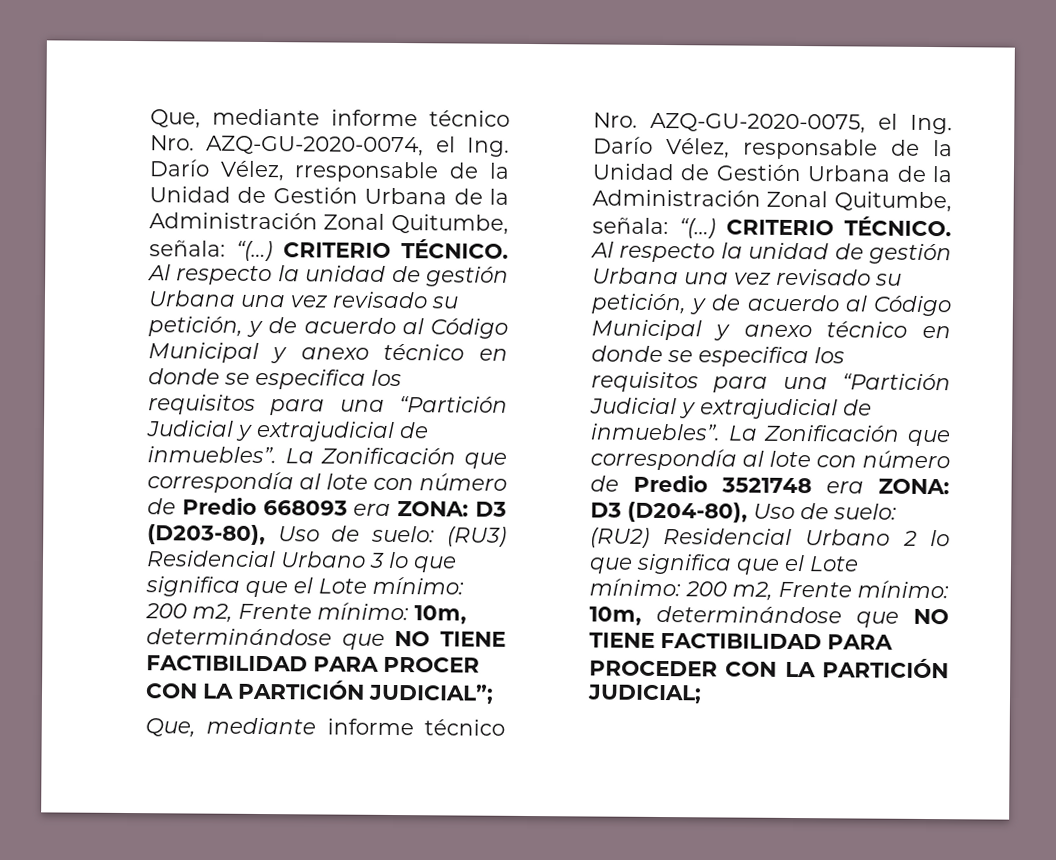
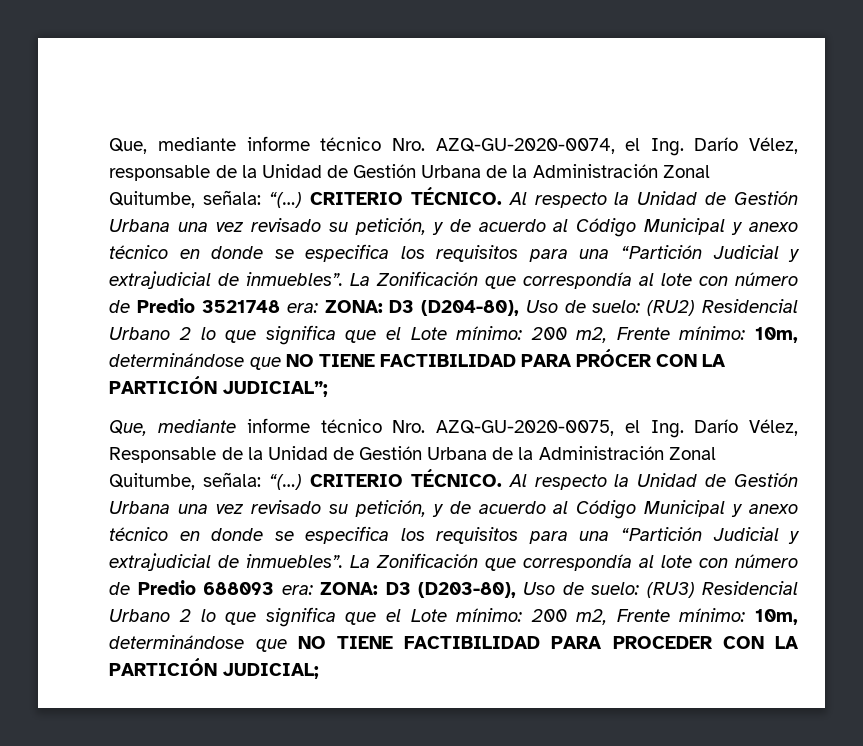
- Que, mediante informe técnico Nro. AZQ-GU-2020-0074, el Ing. Darío Vélez, rresponsable de la Unidad de Gestión Urbana de la Administración Zonal Quitumbe, señala: “(…) CRITERIO TÉCNICO. Al respecto la unidad de gestión Urbana una vez revisado su petición, y de acuerdo al Código Municipal y anexo técnico en donde se especifica los requisitos para una “Partición Judicial y extrajudicial de inmuebles”. La Zonificación que correspondía al lote con número de Predio 668093 era ZONA: D3 (D203-80), Uso de suelo: (RU3) Residencial Urbano 3 lo que significa que el Lote mínimo: 200 m2, Frente mínimo: 10m, determinándose que NO TIENE FACTIBILIDAD PARA PROCER CON LA PARTICIÓN JUDICIAL”;
- Que, mediante informe técnico Nro. AZQ-GU-2020-0075, el Ing. Darío Vélez, responsable de la Unidad de Gestión Urbana de la Administración Zonal Quitumbe, señala: “(…) CRITERIO TÉCNICO. Al respecto la unidad de gestión Urbana una vez revisado su petición, y de acuerdo al Código Municipal y anexo técnico en donde se especifica los requisitos para una “Partición Judicial y extrajudicial de inmuebles”.
+ Que, mediante informe técnico Nro. AZQ-GU-2020-0074, el Ing. Darío Vélez, responsable de la Unidad de Gestión Urbana de la Administración Zonal Quitumbe, señala: “(…) CRITERIO TÉCNICO. Al respecto la Unidad de Gestión Urbana una vez revisado su petición, y de acuerdo al Código Municipal y anexo técnico en donde se especifica los requisitos para una “Partición Judicial y extrajudicial de inmuebles”.
- La Zonificación que correspondía al lote con número de Predio 3521748 era ZONA: D3 (D204-80), Uso de suelo: (RU2) Residencial Urbano 2 lo que significa que el Lote mínimo: 200 m2, Frente mínimo: 10m, determinándose que NO TIENE FACTIBILIDAD PARA PROCEDER CON LA PARTICIÓN JUDICIAL;
+ La Zonificación que correspondía al lote con número de Predio 3521748 era: ZONA: D3 (D204-80), Uso de suelo: (RU2) Residencial Urbano 2 lo que significa que el Lote mínimo: 200 m2, Frente mínimo: 10m, determinándose que NO TIENE FACTIBILIDAD PARA PRÓCER CON LA PARTICIÓN JUDICIAL”;
+ Que, mediante informe técnico Nro. AZQ-GU-2020-0075, el Ing. Darío Vélez, Responsable de la Unidad de Gestión Urbana de la Administración Zonal Quitumbe, señala: “(…) CRITERIO TÉCNICO. Al respecto la Unidad de Gestión Urbana una vez revisado su petición, y de acuerdo al Código Municipal y anexo técnico en donde se especifica los requisitos para una “Partición Judicial y extrajudicial de inmuebles”. La Zonificación que correspondía al lote con número de Predio 688093 era: ZONA: D3 (D203-80), Uso de suelo: (RU3) Residencial Urbano 2 lo que significa que el Lote mínimo: 200 m2, Frente mínimo: 10m, determinándose que NO TIENE FACTIBILIDAD PARA PROCEDER CON LA PARTICIÓN JUDICIAL;

